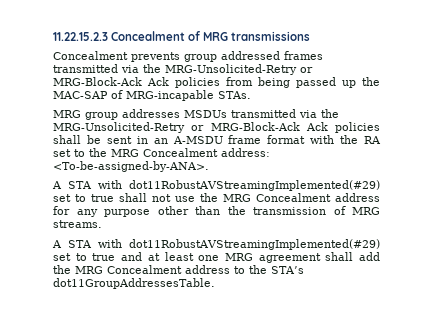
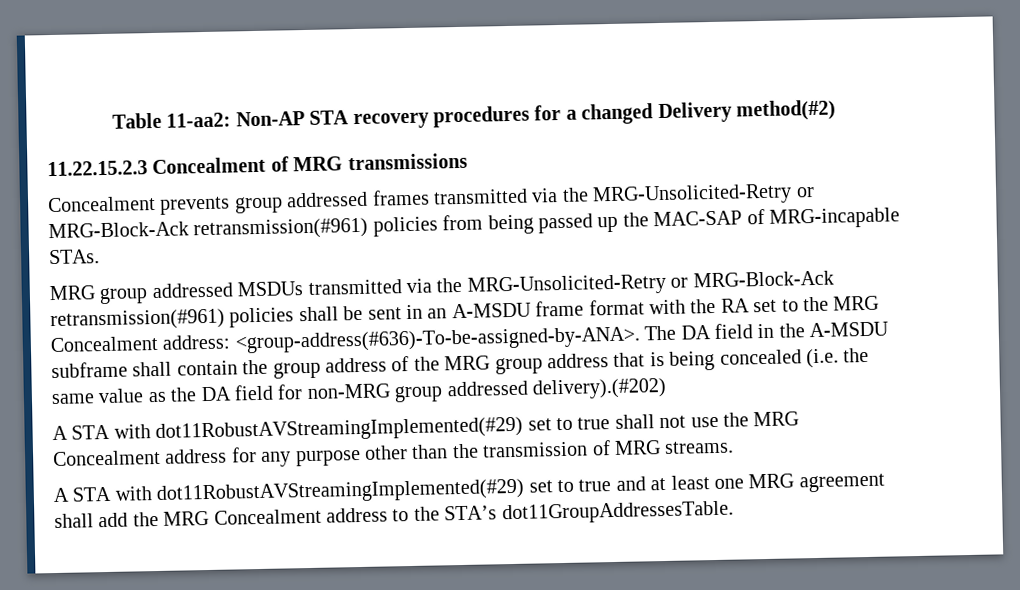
+ Table 11-aa2: Non-AP STA recovery procedures for a changed Delivery method(#2)
- Concealment prevents group addressed frames transmitted via the MRG-Unsolicited-Retry or MRG-Block-Ack Ack policies from being passed up the MAC-SAP of MRG-incapable STAs.
+ Concealment prevents group addressed frames transmitted via the MRG-Unsolicited-Retry or MRG-Block-Ack retransmission(#961) policies from being passed up the MAC-SAP of MRG-incapable STAs.
- MRG group addresses MSDUs transmitted via the MRG-Unsolicited-Retry or MRG-Block-Ack Ack policies shall be sent in an A-MSDU frame format with the RA set to the MRG Concealment address: <To-be-assigned-by-ANA>.
+ MRG group addressed MSDUs transmitted via the MRG-Unsolicited-Retry or MRG-Block-Ack retransmission(#961) policies shall be sent in an A-MSDU frame format with the RA set to the MRG Concealment address: <group-address(#636)-To-be-assigned-by-ANA>. The DA field in the A-MSDU subframe shall contain the group address of the MRG group address that is being concealed (i.e. the same value as the DA field for non-MRG group addressed delivery).(#202)

